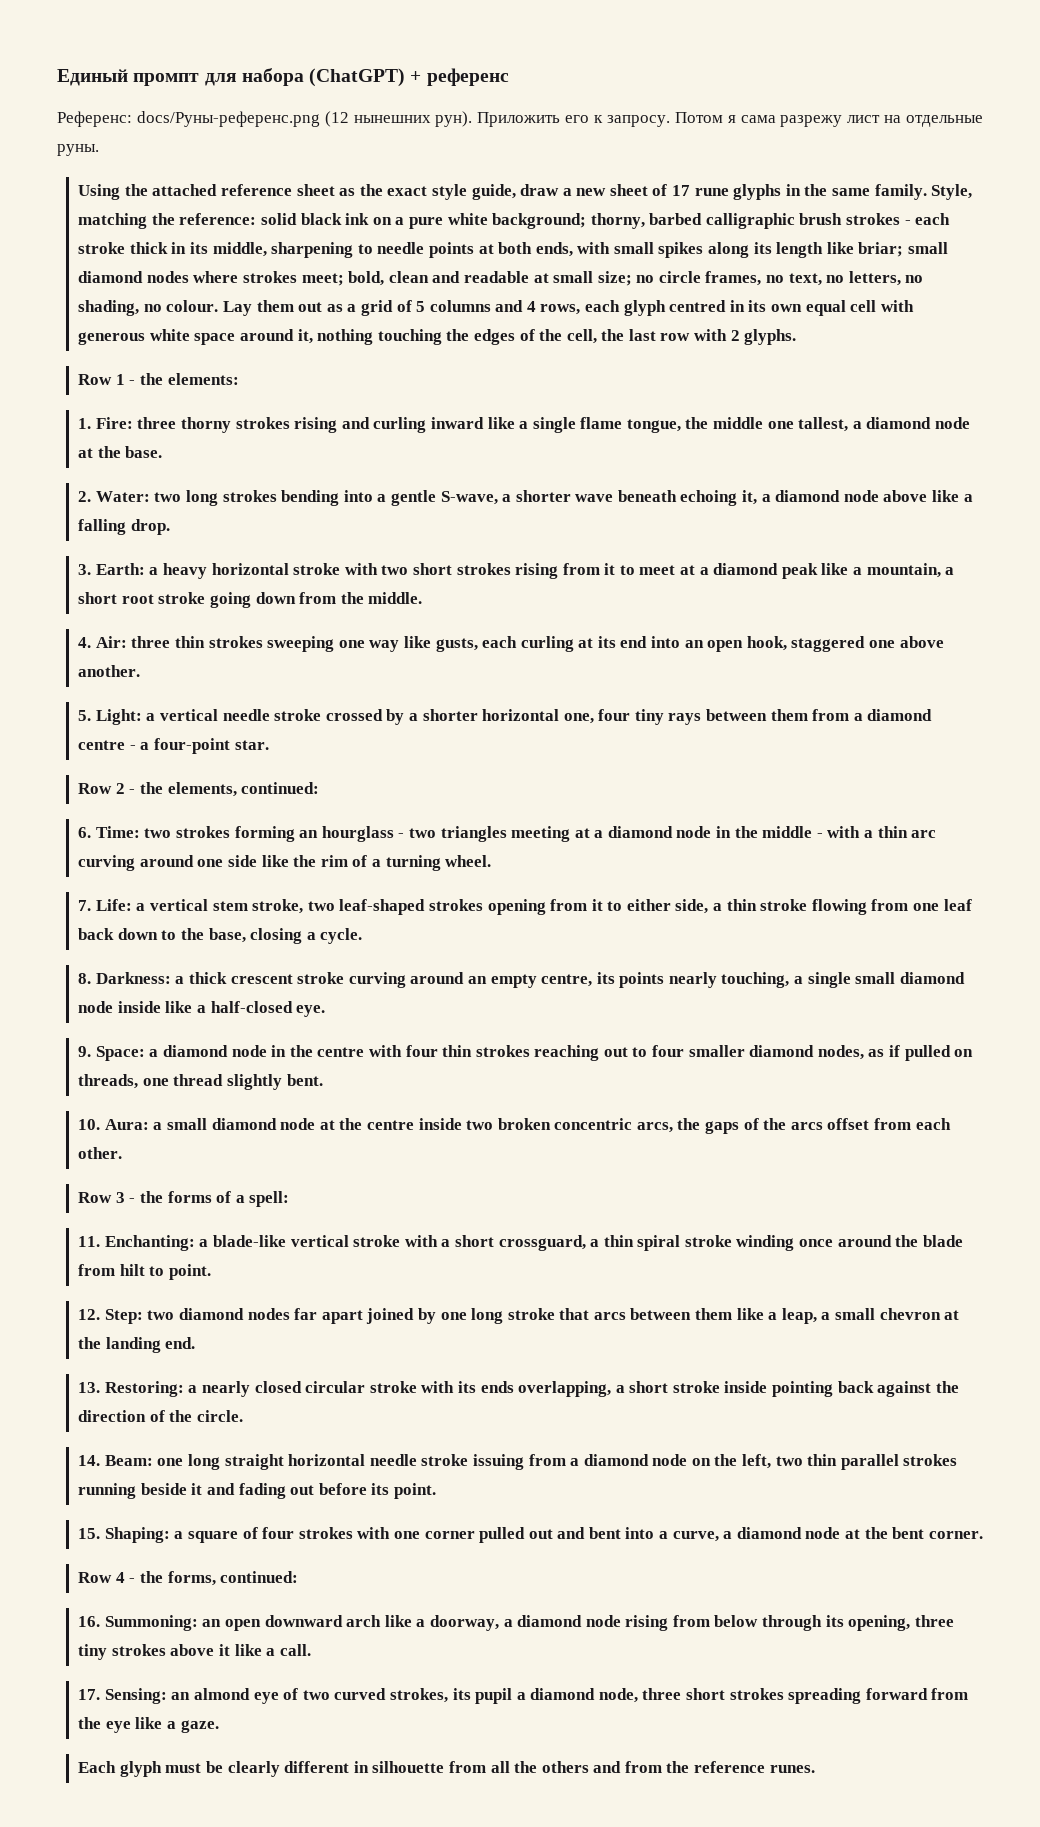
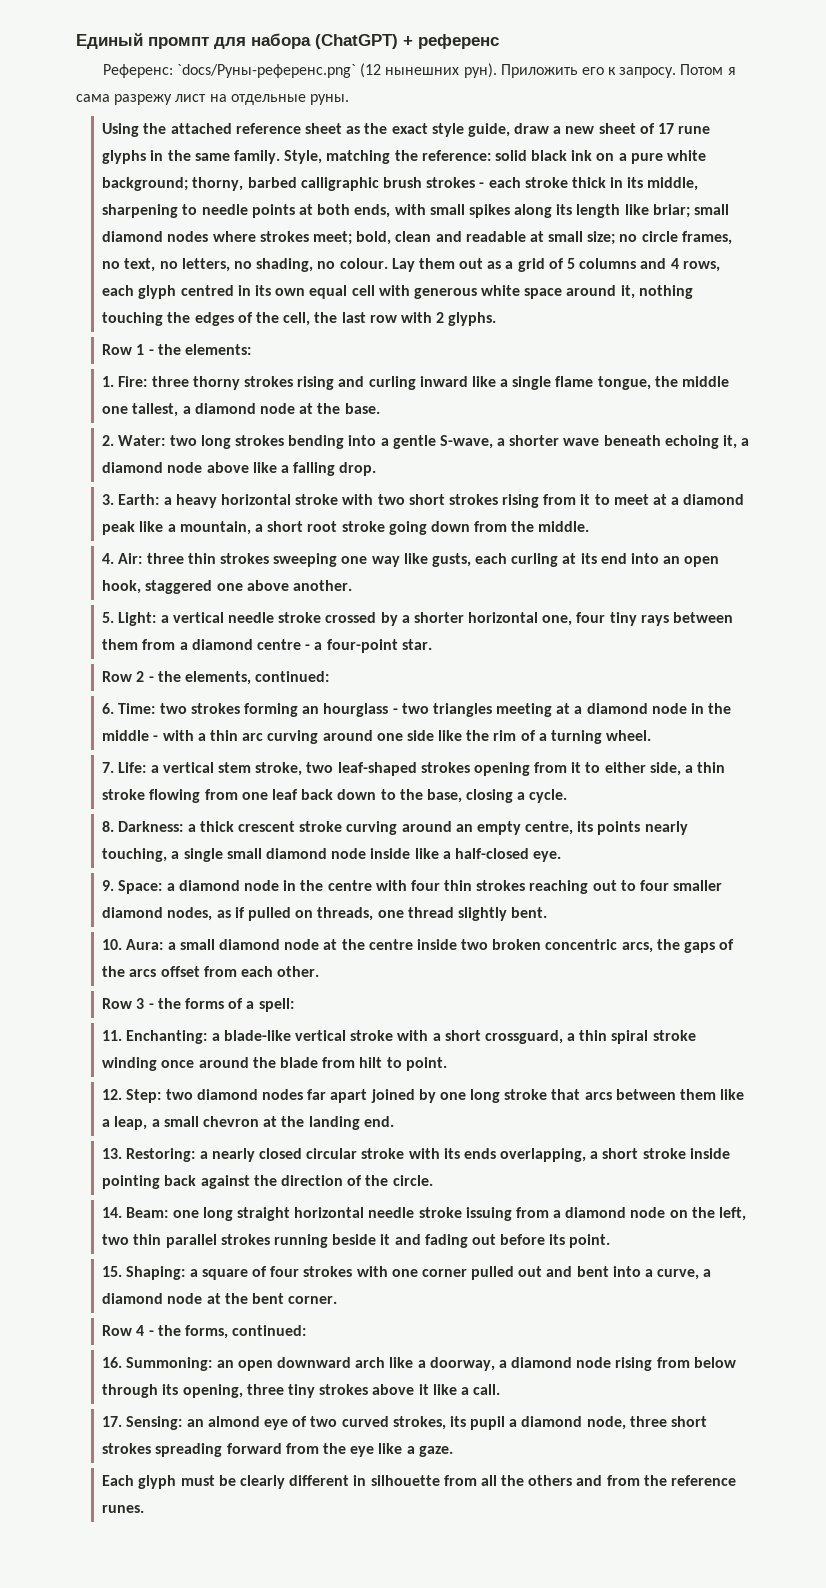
- Референс: docs/Руны-референс.png (12 нынешних рун).
+ Референс: `docs/Руны-референс.png` (12 нынешних рун).

